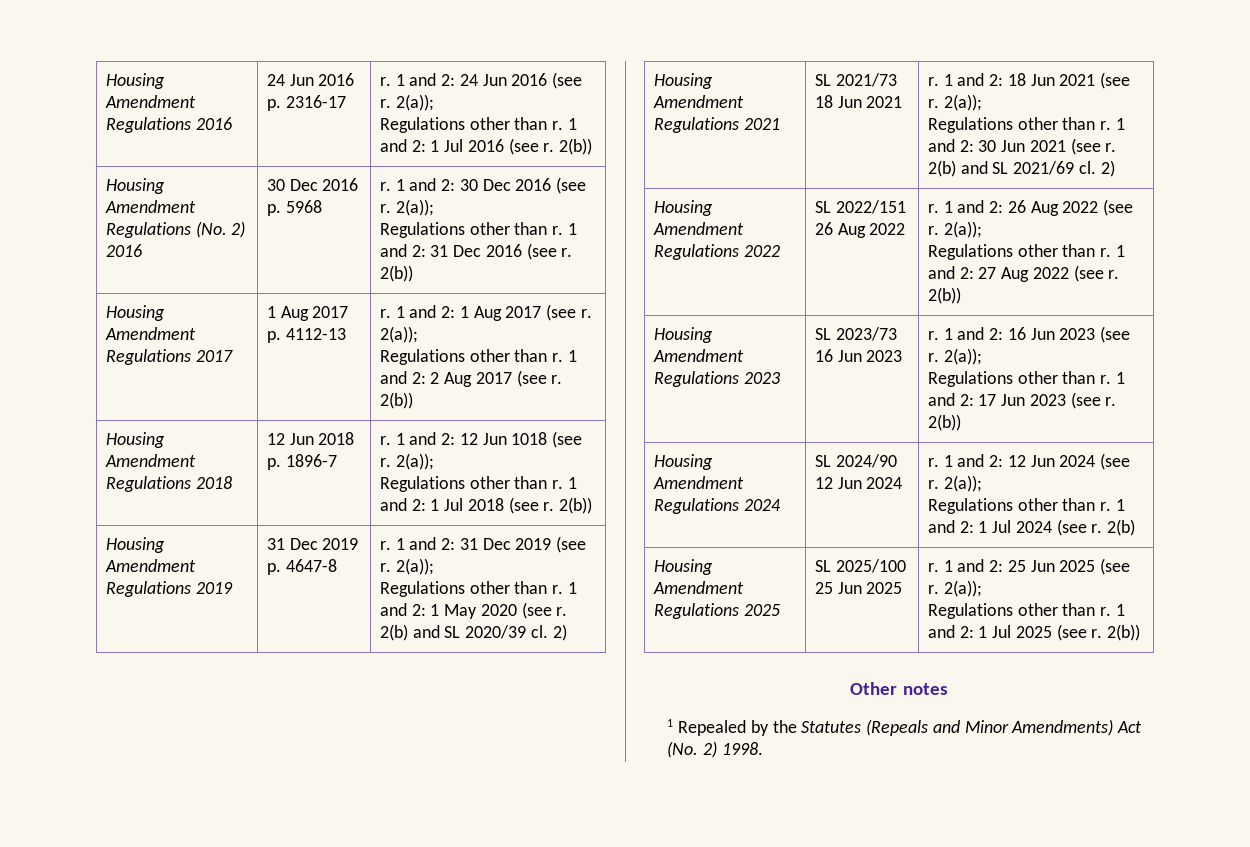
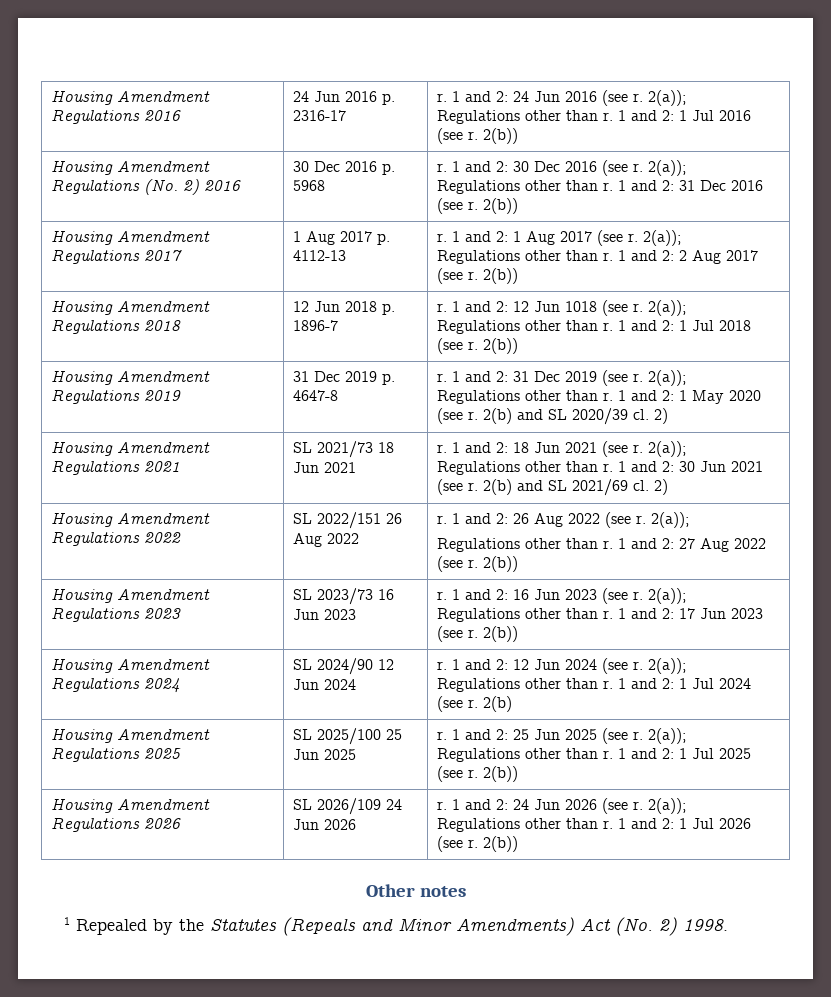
+ Housing Amendment Regulations 2026 | SL 2026/109 24 Jun 2026 | r. 1 and 2: 24 Jun 2026 (see r. 2(a));
+ Regulations other than r. 1 and 2: 1 Jul 2026 (see r. 2(b))

